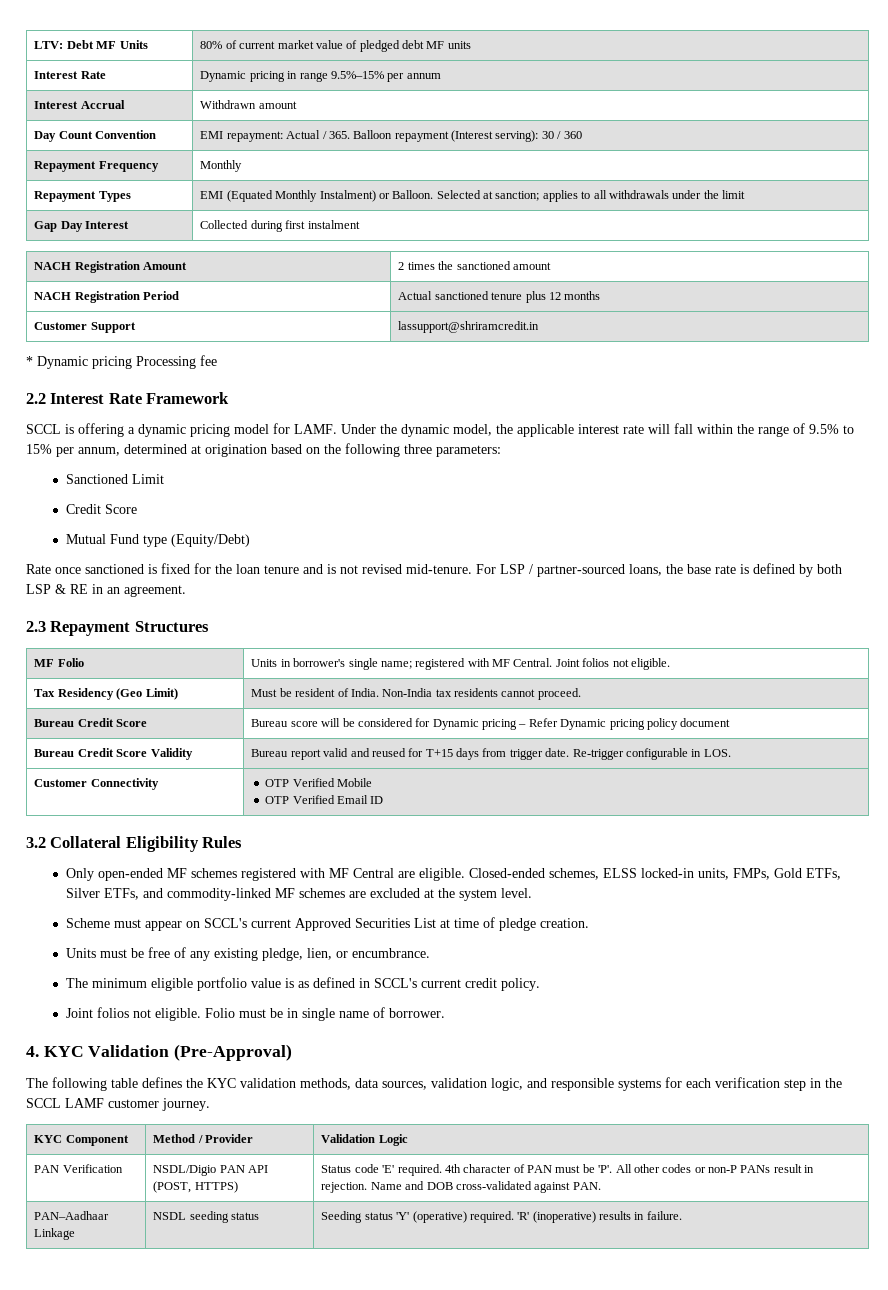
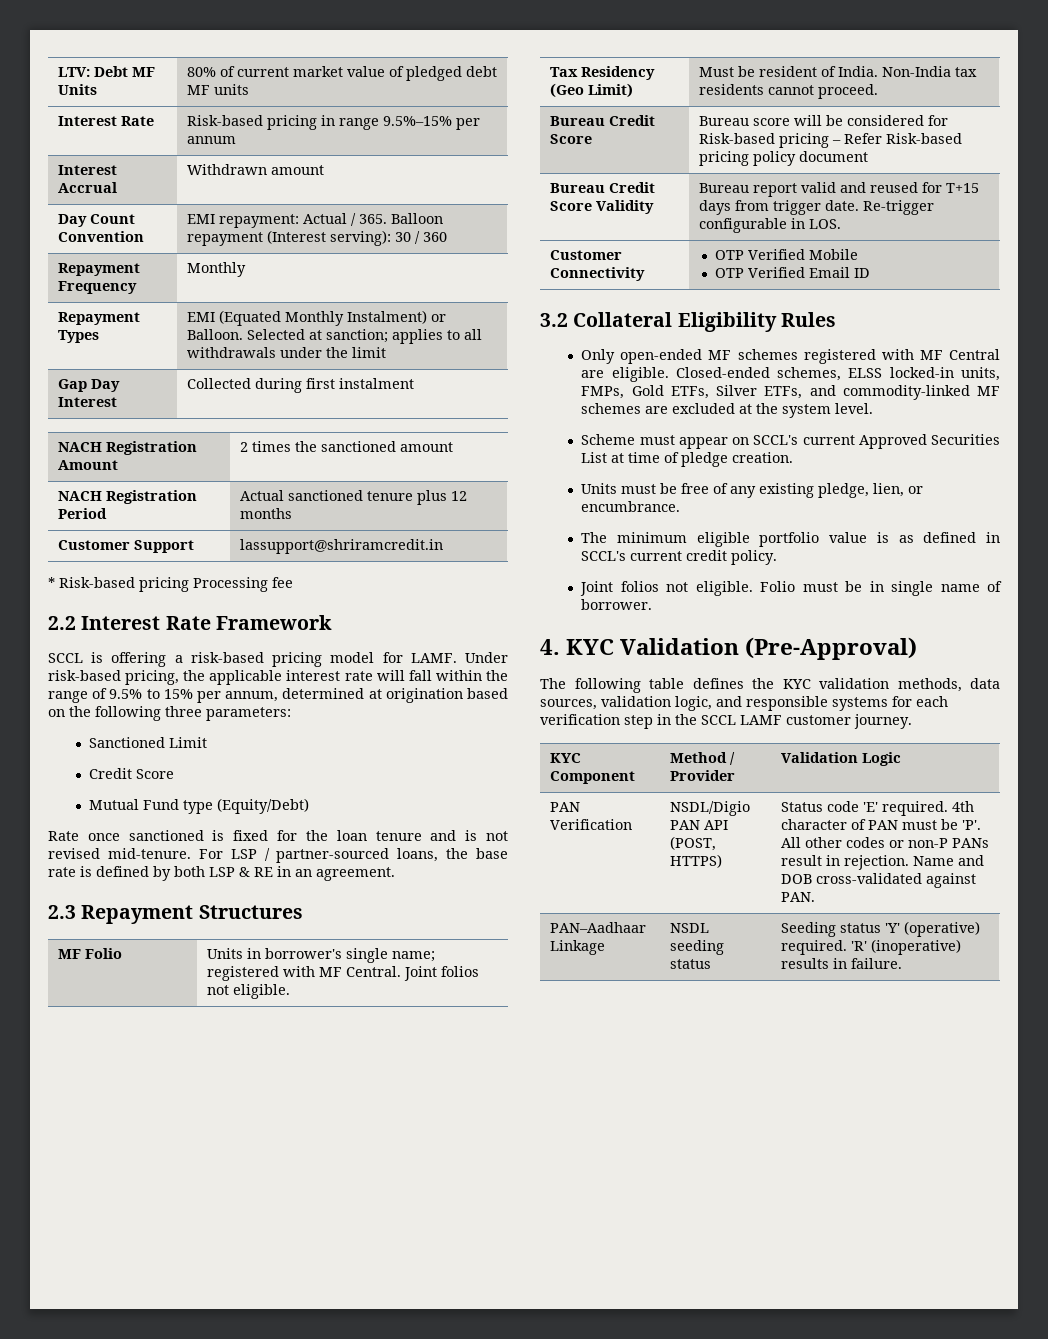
- Interest Rate | Dynamic pricing in range 9.5%–15% per annum
+ Interest Rate | Risk-based pricing in range 9.5%–15% per annum
- * Dynamic pricing Processing fee
+ * Risk-based pricing Processing fee
- SCCL is offering a dynamic pricing model for LAMF.
+ SCCL is offering a risk-based pricing model for LAMF.
- Under the dynamic model, the applicable interest rate will fall within the range of 9.5% to 15% per annum, determined at origination based on the following three parameters:
+ Under risk-based pricing, the applicable interest rate will fall within the range of 9.5% to 15% per annum, determined at origination based on the following three parameters:
- Bureau Credit Score | Bureau score will be considered for Dynamic pricing – Refer Dynamic pricing policy document
+ Bureau Credit Score | Bureau score will be considered for Risk-based pricing – Refer Risk-based pricing policy document

